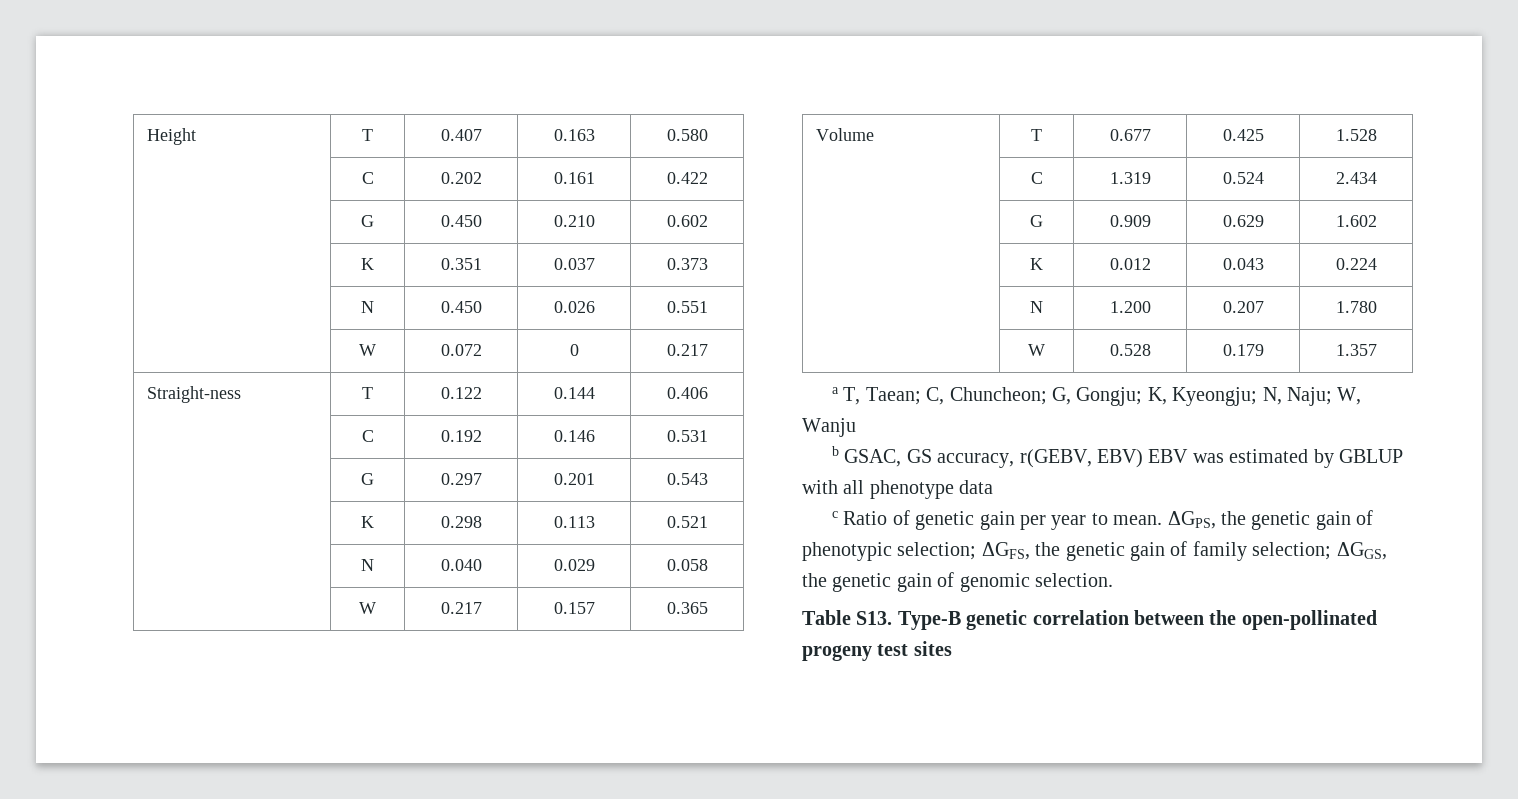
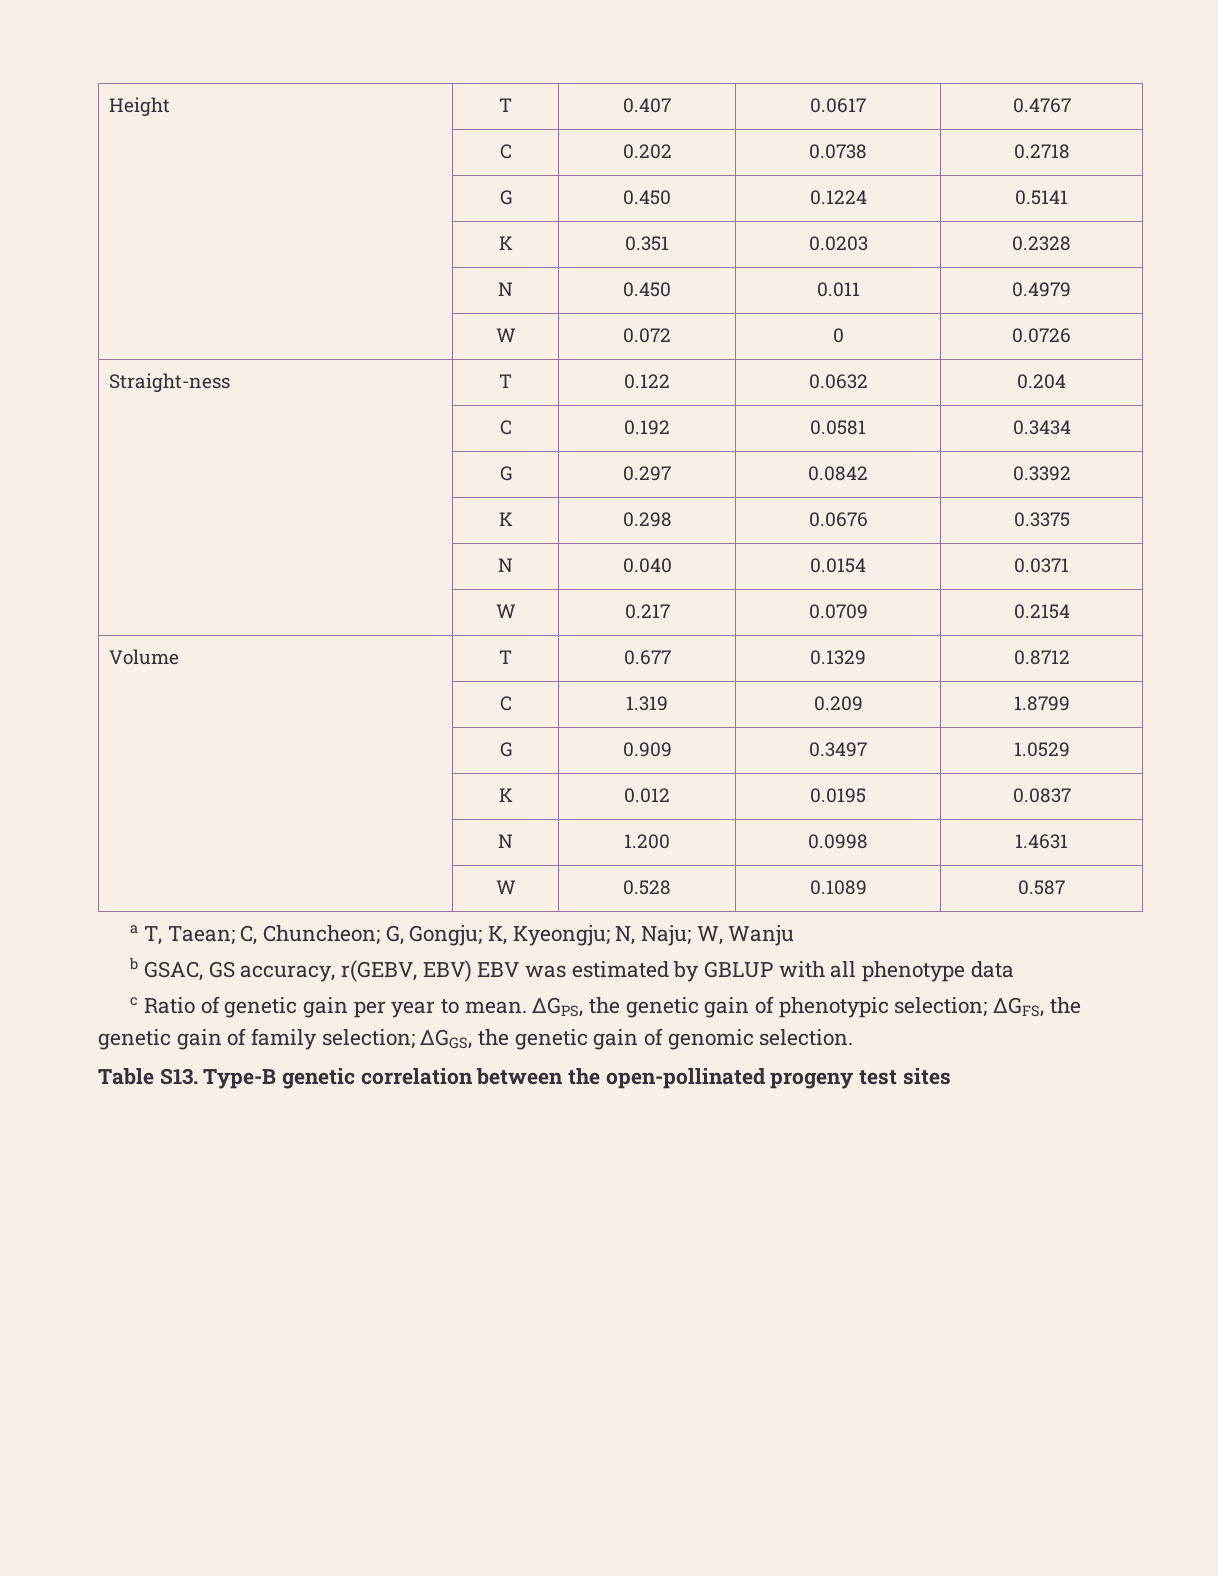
- Height | T | 0.407 | 0.163 | 0.580
+ Height | T | 0.407 | 0.0617 | 0.4767
- | C | 0.202 | 0.161 | 0.422
+ | C | 0.202 | 0.0738 | 0.2718
- | G | 0.450 | 0.210 | 0.602
+ | G | 0.450 | 0.1224 | 0.5141
- | K | 0.351 | 0.037 | 0.373
+ | K | 0.351 | 0.0203 | 0.2328
- | N | 0.450 | 0.026 | 0.551
+ | N | 0.450 | 0.011 | 0.4979
- | W | 0.072 | 0 | 0.217
+ | W | 0.072 | 0 | 0.0726
- Straight-ness | T | 0.122 | 0.144 | 0.406
+ Straight-ness | T | 0.122 | 0.0632 | 0.204
- | C | 0.192 | 0.146 | 0.531
+ | C | 0.192 | 0.0581 | 0.3434
- | G | 0.297 | 0.201 | 0.543
+ | G | 0.297 | 0.0842 | 0.3392
- | K | 0.298 | 0.113 | 0.521
+ | K | 0.298 | 0.0676 | 0.3375
- | N | 0.040 | 0.029 | 0.058
+ | N | 0.040 | 0.0154 | 0.0371
- | W | 0.217 | 0.157 | 0.365
+ | W | 0.217 | 0.0709 | 0.2154
- Volume | T | 0.677 | 0.425 | 1.528
+ Volume | T | 0.677 | 0.1329 | 0.8712
- | C | 1.319 | 0.524 | 2.434
+ | C | 1.319 | 0.209 | 1.8799
- | G | 0.909 | 0.629 | 1.602
+ | G | 0.909 | 0.3497 | 1.0529
- | K | 0.012 | 0.043 | 0.224
+ | K | 0.012 | 0.0195 | 0.0837
- | N | 1.200 | 0.207 | 1.780
+ | N | 1.200 | 0.0998 | 1.4631
- | W | 0.528 | 0.179 | 1.357
+ | W | 0.528 | 0.1089 | 0.587

